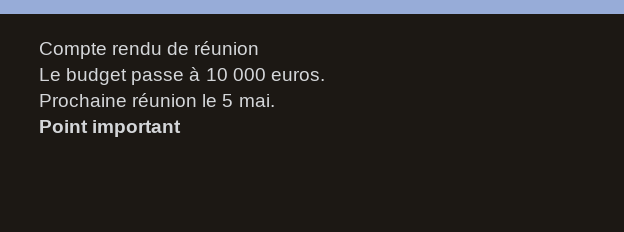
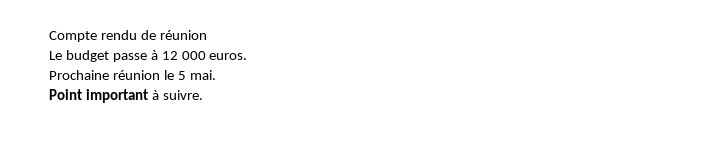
- Le budget passe à 10 000 euros.
+ Le budget passe à 12 000 euros.
- Point important
+ Point important à suivre.

